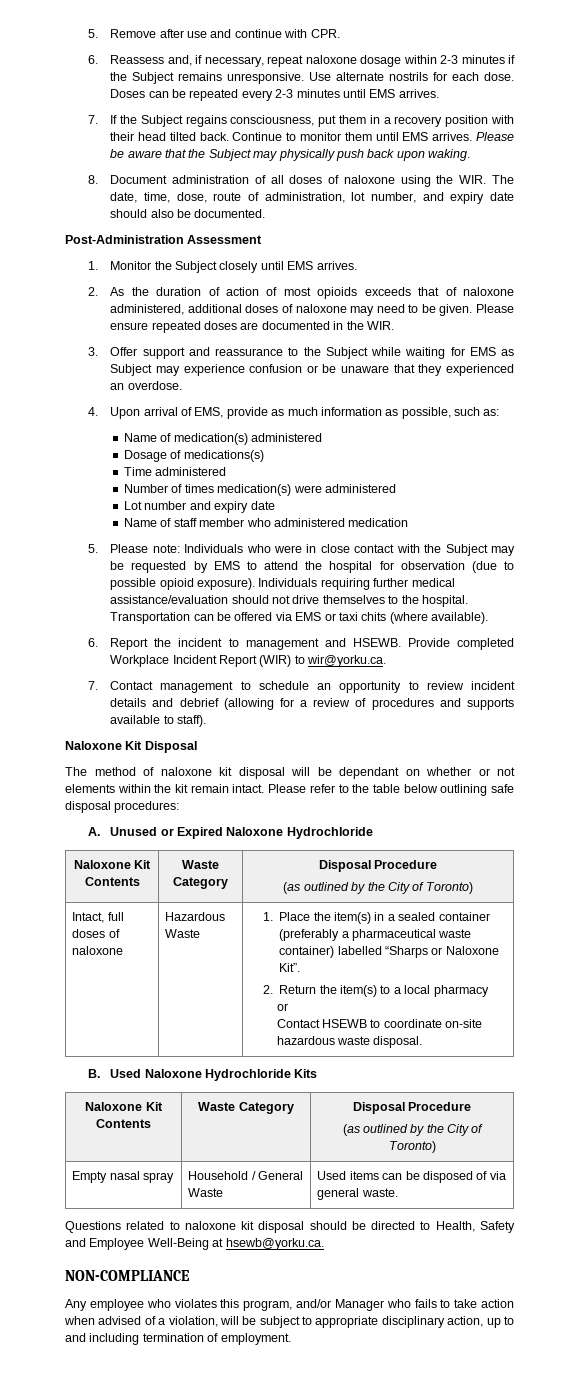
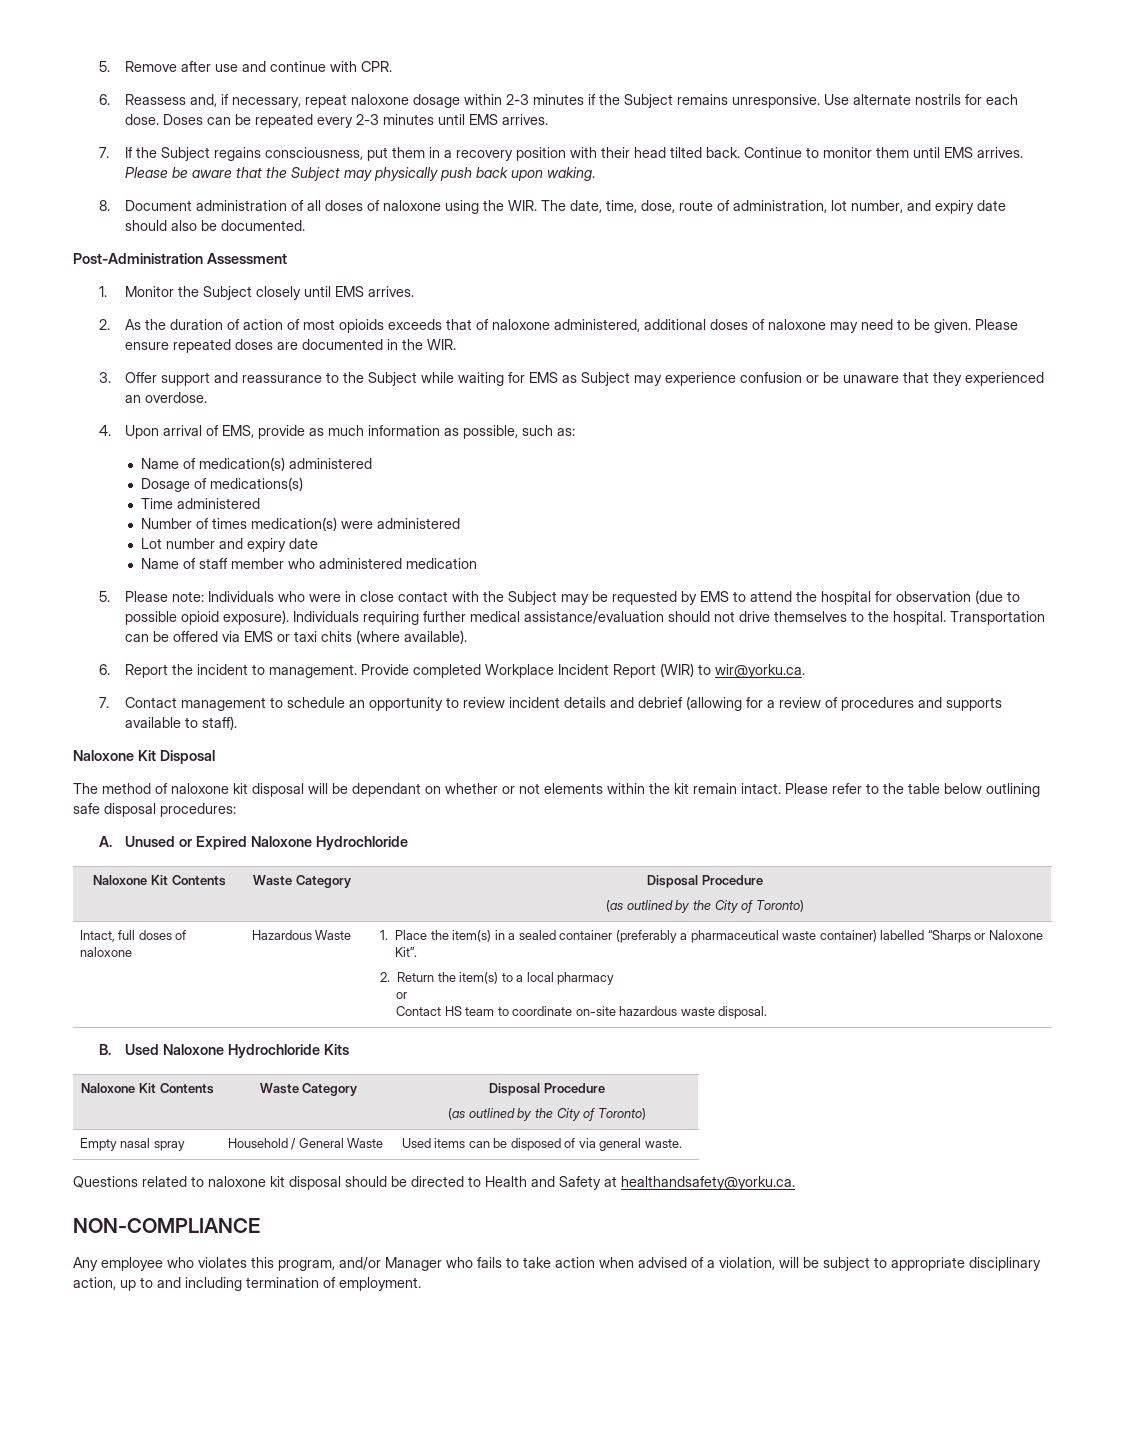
- 6. Report the incident to management and HSEWB.
+ 6. Report the incident to management.
- Contact HSEWB to coordinate on-site hazardous waste disposal.
+ Contact HS team to coordinate on-site hazardous waste disposal.
- Questions related to naloxone kit disposal should be directed to Health, Safety and Employee Well-Being at hsewb@yorku.ca.
+ Questions related to naloxone kit disposal should be directed to Health and Safety at healthandsafety@yorku.ca.

